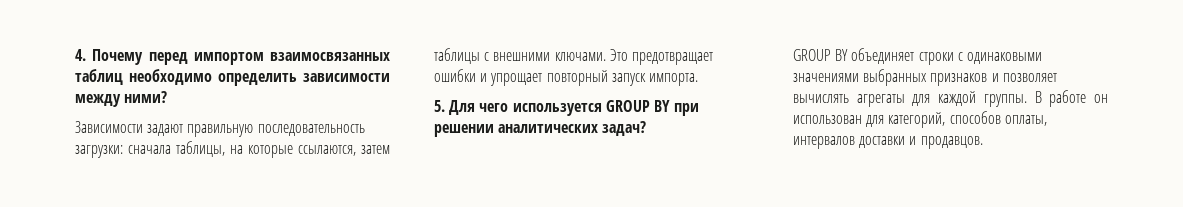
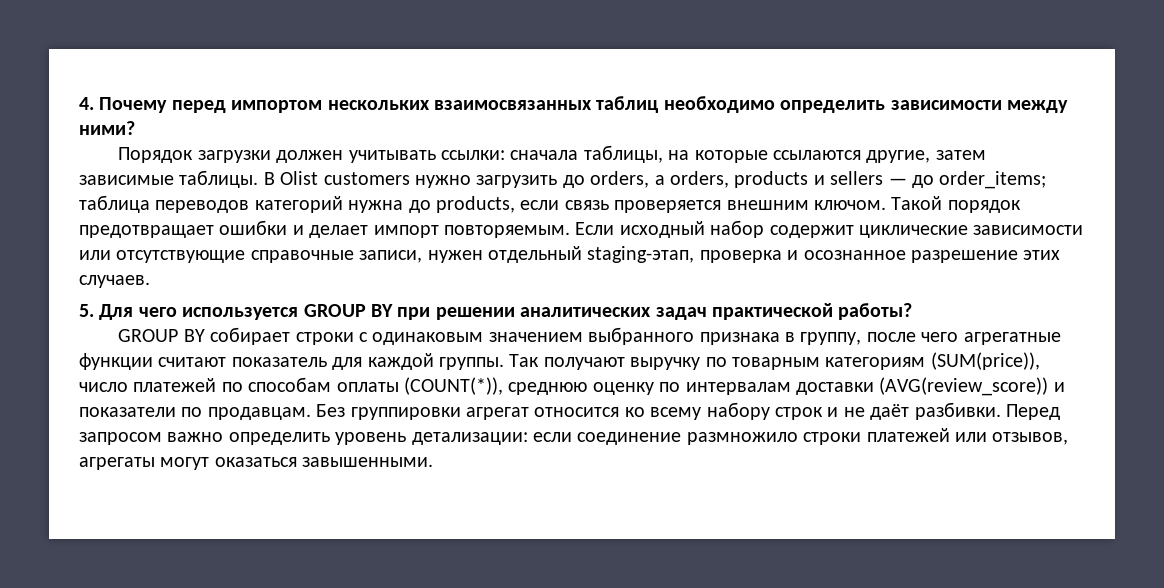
- 4. Почему перед импортом взаимосвязанных таблиц необходимо определить зависимости между ними?
+ 4. Почему перед импортом нескольких взаимосвязанных таблиц необходимо определить зависимости между ними?
- Зависимости задают правильную последовательность загрузки: сначала таблицы, на которые ссылаются, затем таблицы с внешними ключами. Это предотвращает ошибки и упрощает повторный запуск импорта.
+ Порядок загрузки должен учитывать ссылки: сначала таблицы, на которые ссылаются другие, затем зависимые таблицы. В Olist customers нужно загрузить до orders, а orders, products и sellers — до order_items; таблица переводов категорий нужна до products, если связь проверяется внешним ключом. Такой порядок предотвращает ошибки и делает импорт повторяемым. Если исходный набор содержит циклические зависимости или отсутствующие справочные записи, нужен отдельный staging-этап, проверка и осознанное разрешение этих случаев.
- 5. Для чего используется GROUP BY при решении аналитических задач?
- GROUP BY объединяет строки с одинаковыми значениями выбранных признаков и позволяет вычислять агрегаты для каждой группы. В работе он использован для категорий, способов оплаты, интервалов доставки и продавцов.
+ 5. Для чего используется GROUP BY при решении аналитических задач практической работы?
+ GROUP BY собирает строки с одинаковым значением выбранного признака в группу, после чего агрегатные функции считают показатель для каждой группы. Так получают выручку по товарным категориям (SUM(price)), число платежей по способам оплаты (COUNT(*)), среднюю оценку по интервалам доставки (AVG(review_score)) и показатели по продавцам. Без группировки агрегат относится ко всему набору строк и не даёт разбивки. Перед запросом важно определить уровень детализации: если соединение размножило строки платежей или отзывов, агрегаты могут оказаться завышенными.

